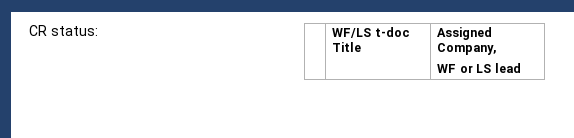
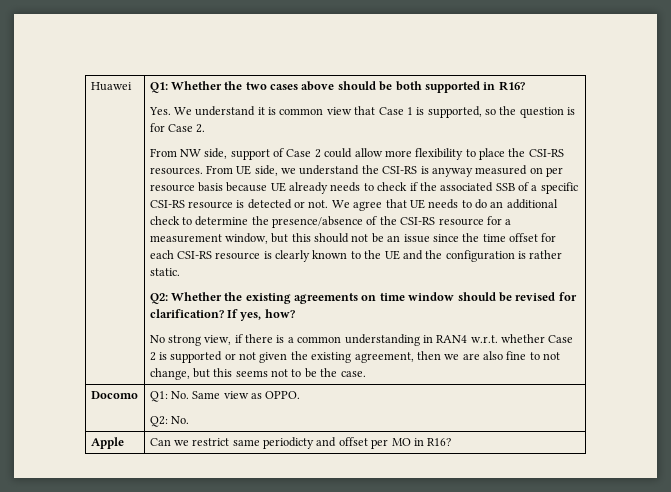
- CR status:
- | WF/LS t-doc Title | Assigned Company,
- WF or LS lead
+ Huawei | Q1: Whether the two cases above should be both supported in R16?
+ Yes. We understand it is common view that Case 1 is supported, so the question is for Case 2.
+ From NW side, support of Case 2 could allow more flexibility to place the CSI-RS resources. From UE side, we understand the CSI-RS is anyway measured on per resource basis because UE already needs to check if the associated SSB of a specific CSI-RS resource is detected or not. We agree that UE needs to do an additional check to determine the presence/absence of the CSI-RS resource for a measurement window, but this should not be an issue since the time offset for each CSI-RS resource is clearly known to the UE and the configuration is rather static.
+ Q2: Whether the existing agreements on time window should be revised for clarification? If yes, how?
+ No strong view, if there is a common understanding in RAN4 w.r.t. whether Case 2 is supported or not given the existing agreement, then we are also fine to not change, but this seems not to be the case.
+ Docomo | Q1: No. Same view as OPPO.
+ Q2: No.
+ Apple | Can we restrict same periodicty and offset per MO in R16?

